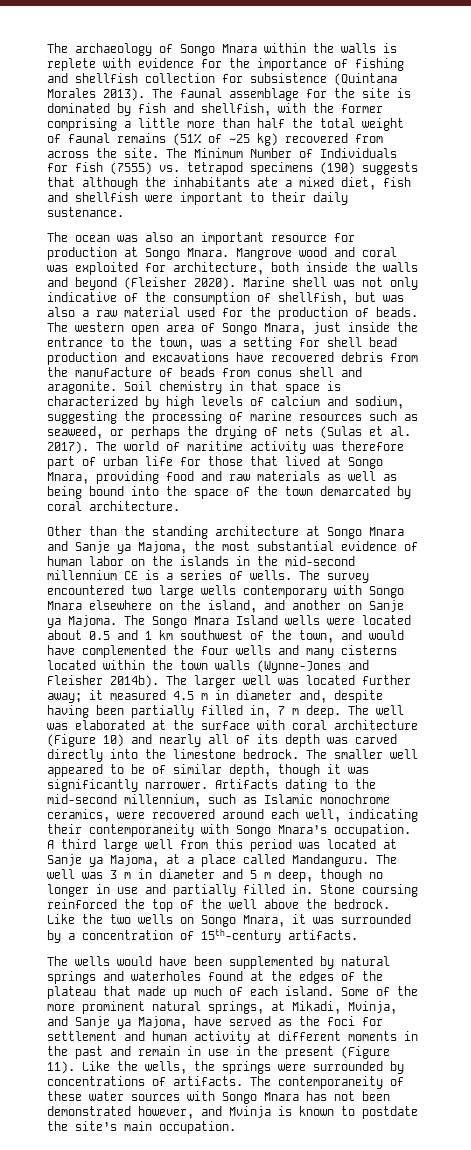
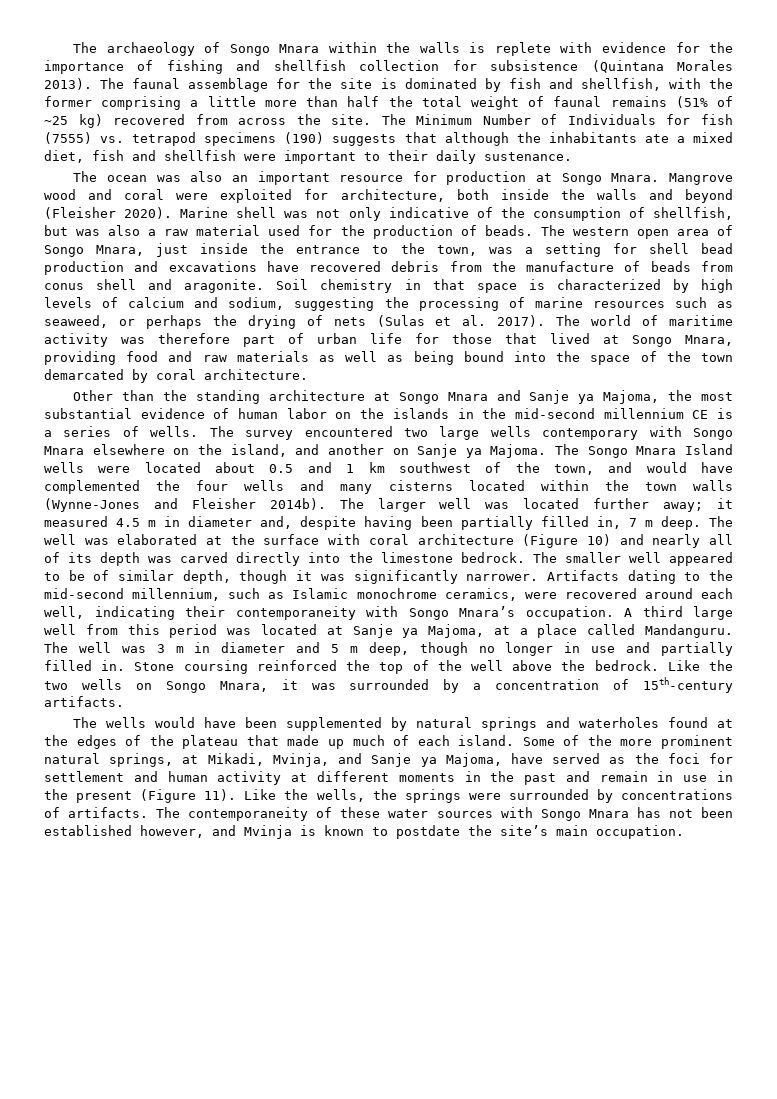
- Mangrove wood and coral was exploited for architecture, both inside the walls and beyond (Fleisher 2020).
+ Mangrove wood and coral were exploited for architecture, both inside the walls and beyond (Fleisher 2020).
- The contemporaneity of these water sources with Songo Mnara has not been demonstrated however, and Mvinja is known to postdate the site’s main occupation.
+ The contemporaneity of these water sources with Songo Mnara has not been established however, and Mvinja is known to postdate the site’s main occupation.

